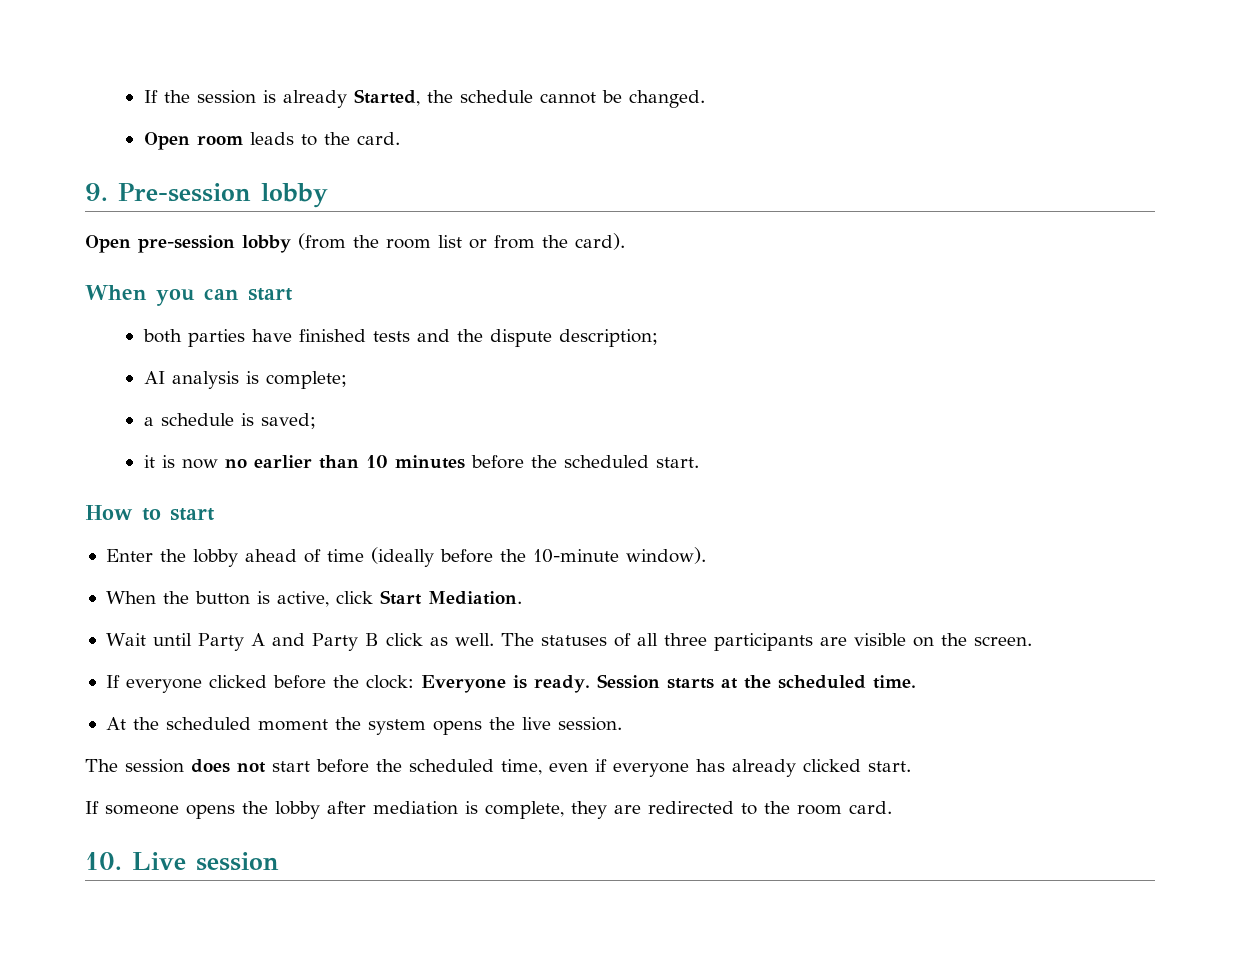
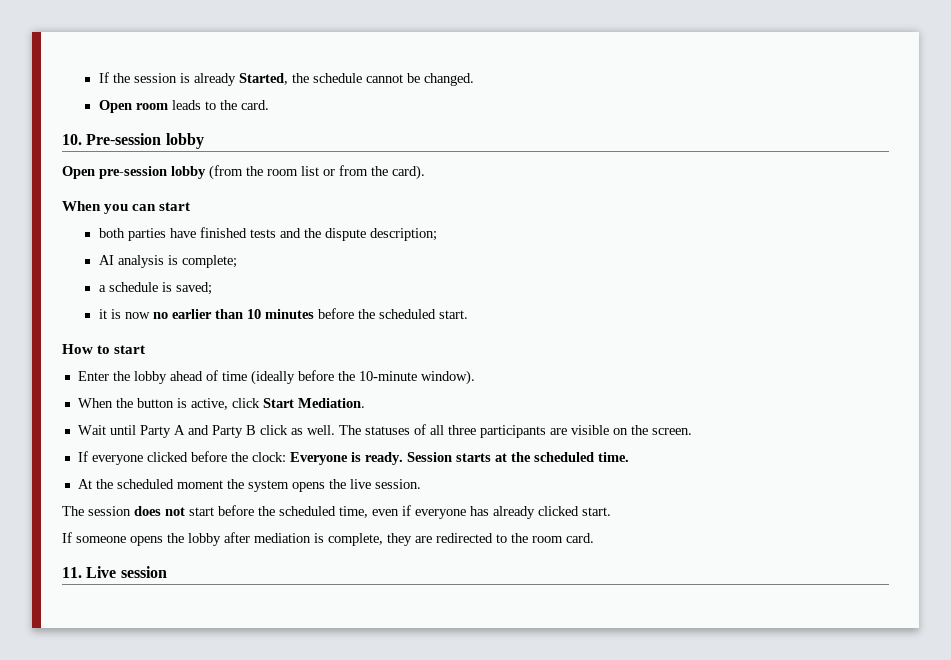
- 9. Pre-session lobby
+ 10. Pre-session lobby
- 10. Live session
+ 11. Live session

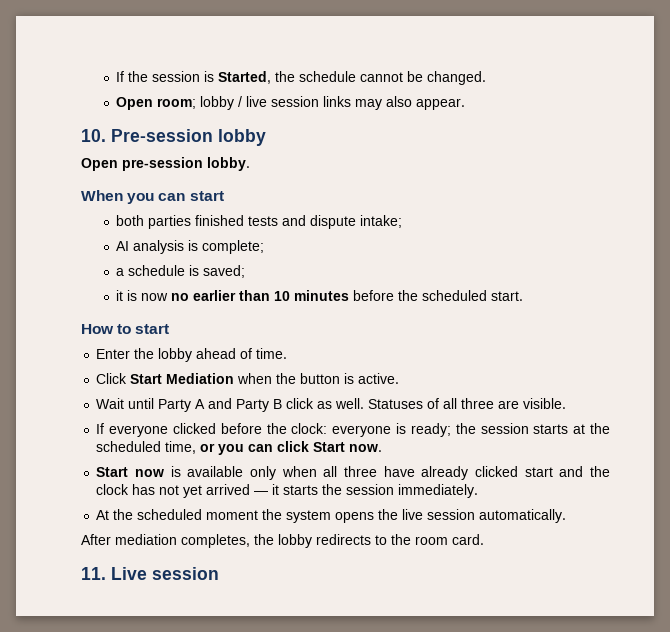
- If the session is already Started, the schedule cannot be changed.
+ If the session is Started, the schedule cannot be changed.
- Open room leads to the card.
+ Open room; lobby / live session links may also appear.
- Open pre-session lobby (from the room list or from the card).
+ Open pre-session lobby.
- both parties have finished tests and the dispute description;
+ both parties finished tests and dispute intake;
- Enter the lobby ahead of time (ideally before the 10-minute window).
- When the button is active, click Start Mediation.
+ Enter the lobby ahead of time.
+ Click Start Mediation when the button is active.
- The statuses of all three participants are visible on the screen.
+ Statuses of all three are visible.
- If everyone clicked before the clock: Everyone is ready. Session starts at the scheduled time.
+ If everyone clicked before the clock: everyone is ready; the session starts at the scheduled time, or you can click Start now.
+ Start now is available only when all three have already clicked start and the clock has not yet arrived — it starts the session immediately.
- At the scheduled moment the system opens the live session.
- The session does not start before the scheduled time, even if everyone has already clicked start.
- If someone opens the lobby after mediation is complete, they are redirected to the room card.
+ At the scheduled moment the system opens the live session automatically.
+ After mediation completes, the lobby redirects to the room card.

